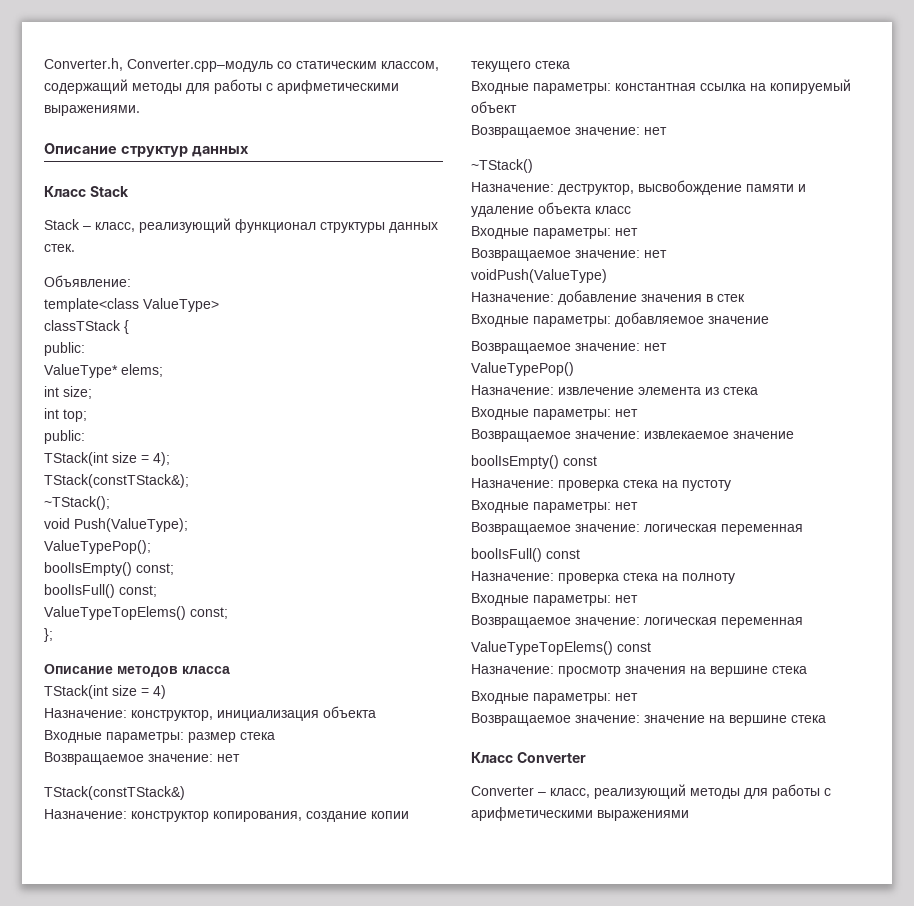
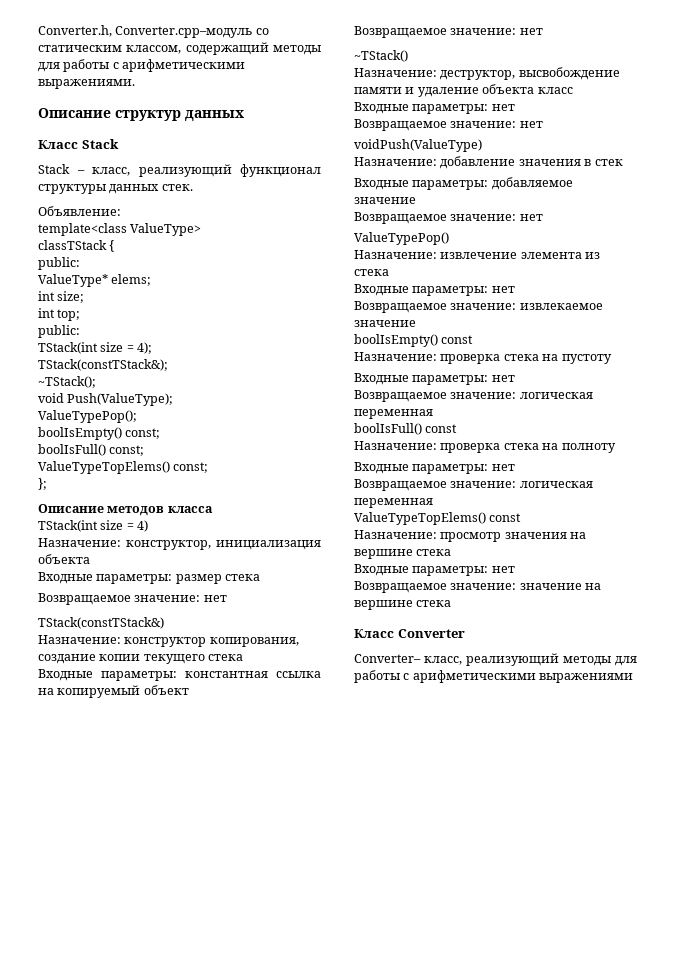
- Converter – класс, реализующий методы для работы с арифметическими выражениями
+ Converter– класс, реализующий методы для работы с арифметическими выражениями

